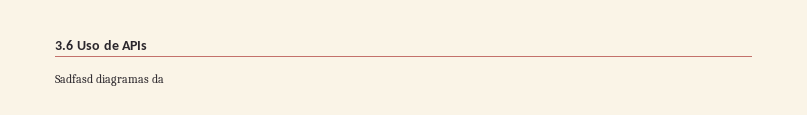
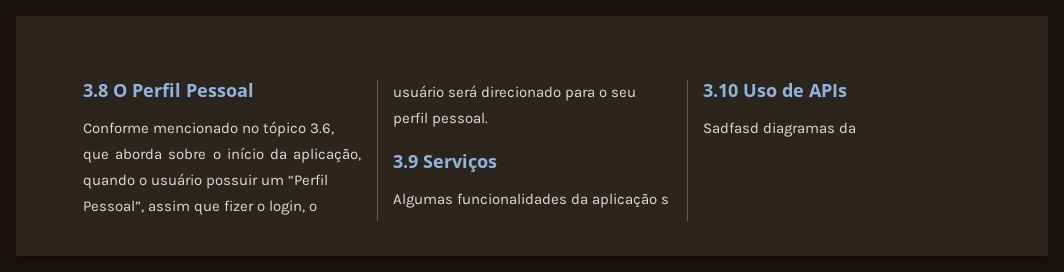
- 3.6 Uso de APIs
+ 3.8 O Perfil Pessoal
+ Conforme mencionado no tópico 3.6, que aborda sobre o início da aplicação, quando o usuário possuir um “Perfil Pessoal”, assim que fizer o login, o usuário será direcionado para o seu perfil pessoal.
+ 3.9 Serviços
+ Algumas funcionalidades da aplicação s
+ 3.10 Uso de APIs

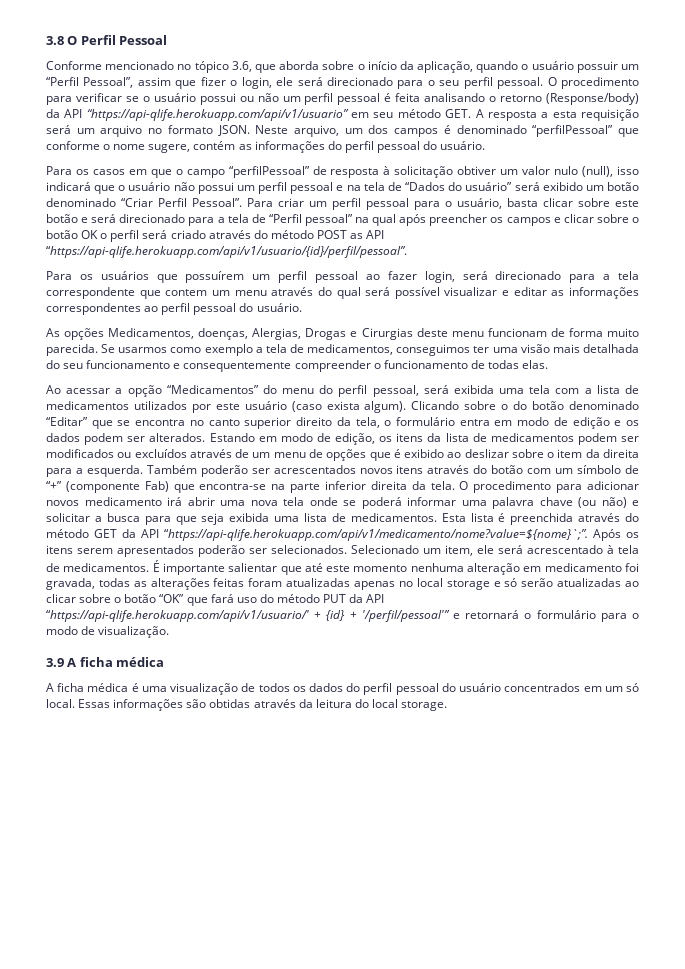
- Conforme mencionado no tópico 3.6, que aborda sobre o início da aplicação, quando o usuário possuir um “Perfil Pessoal”, assim que fizer o login, o usuário será direcionado para o seu perfil pessoal.
- 3.9 Serviços
- Algumas funcionalidades da aplicação s
- 3.10 Uso de APIs
- Sadfasd diagramas da
+ Conforme mencionado no tópico 3.6, que aborda sobre o início da aplicação, quando o usuário possuir um “Perfil Pessoal”, assim que fizer o login, ele será direcionado para o seu perfil pessoal. O procedimento para verificar se o usuário possui ou não um perfil pessoal é feita analisando o retorno (Response/body) da API “https://api-qlife.herokuapp.com/api/v1/usuario” em seu método GET. A resposta a esta requisição será um arquivo no formato JSON. Neste arquivo, um dos campos é denominado “perfilPessoal” que conforme o nome sugere, contém as informações do perfil pessoal do usuário.
+ Para os casos em que o campo “perfilPessoal” de resposta à solicitação obtiver um valor nulo (null), isso indicará que o usuário não possui um perfil pessoal e na tela de “Dados do usuário” será exibido um botão denominado “Criar Perfil Pessoal”. Para criar um perfil pessoal para o usuário, basta clicar sobre este botão e será direcionado para a tela de “Perfil pessoal” na qual após preencher os campos e clicar sobre o botão OK o perfil será criado através do método POST as API “https://api-qlife.herokuapp.com/api/v1/usuario/{id}/perfil/pessoal”.
+ Para os usuários que possuírem um perfil pessoal ao fazer login, será direcionado para a tela correspondente que contem um menu através do qual será possível visualizar e editar as informações correspondentes ao perfil pessoal do usuário.
+ As opções Medicamentos, doenças, Alergias, Drogas e Cirurgias deste menu funcionam de forma muito parecida. Se usarmos como exemplo a tela de medicamentos, conseguimos ter uma visão mais detalhada do seu funcionamento e consequentemente compreender o funcionamento de todas elas.
+ Ao acessar a opção “Medicamentos” do menu do perfil pessoal, será exibida uma tela com a lista de medicamentos utilizados por este usuário (caso exista algum). Clicando sobre o do botão denominado “Editar” que se encontra no canto superior direito da tela, o formulário entra em modo de edição e os dados podem ser alterados. Estando em modo de edição, os itens da lista de medicamentos podem ser modificados ou excluídos através de um menu de opções que é exibido ao deslizar sobre o item da direita para a esquerda. Também poderão ser acrescentados novos itens através do botão com um símbolo de “+” (componente Fab) que encontra-se na parte inferior direita da tela. O procedimento para adicionar novos medicamento irá abrir uma nova tela onde se poderá informar uma palavra chave (ou não) e solicitar a busca para que seja exibida uma lista de medicamentos. Esta lista é preenchida através do método GET da API “https://api-qlife.herokuapp.com/api/v1/medicamento/nome?value=${nome}`;”. Após os itens serem apresentados poderão ser selecionados. Selecionado um item, ele será acrescentado à tela de medicamentos. É importante salientar que até este momento nenhuma alteração em medicamento foi gravada, todas as alterações feitas foram atualizadas apenas no local storage e só serão atualizadas ao clicar sobre o botão “OK” que fará uso do método PUT da API “https://api-qlife.herokuapp.com/api/v1/usuario/' + {id} + '/perfil/pessoal'” e retornará o formulário para o modo de visualização.
+ 3.9 A ficha médica
+ A ficha médica é uma visualização de todos os dados do perfil pessoal do usuário concentrados em um só local. Essas informações são obtidas através da leitura do local storage.

